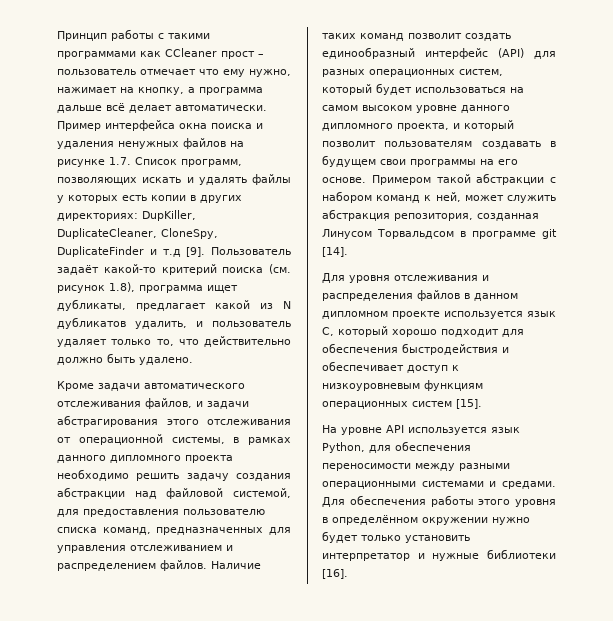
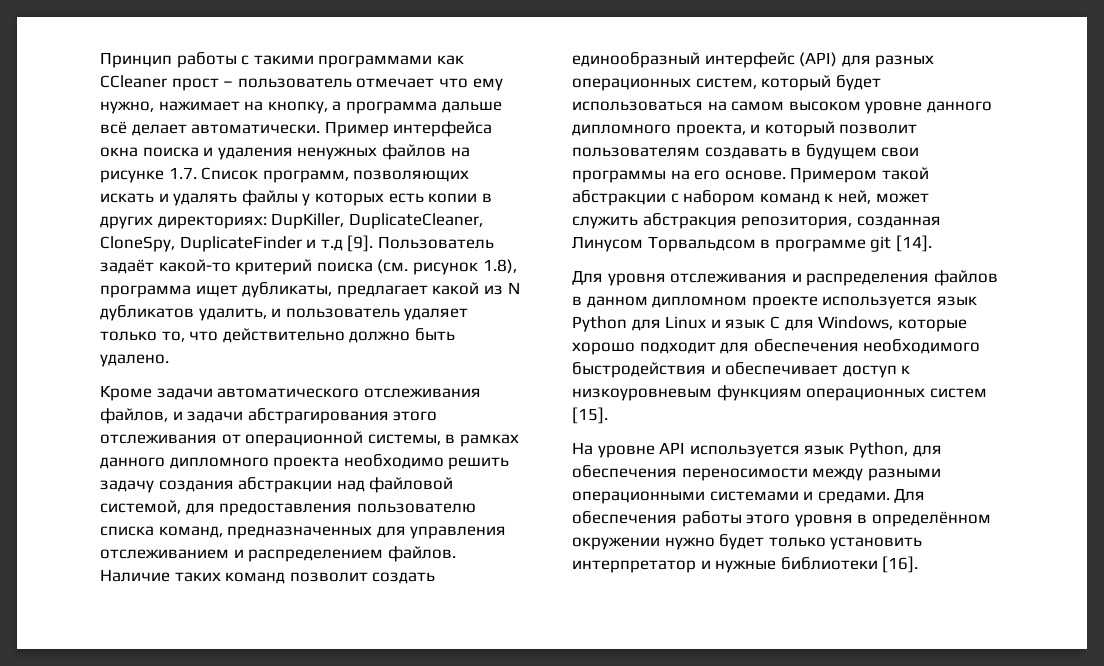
- Для уровня отслеживания и распределения файлов в данном дипломном проекте используется язык C, который хорошо подходит для обеспечения быстродействия и обеспечивает доступ к низкоуровневым функциям операционных систем [15].
+ Для уровня отслеживания и распределения файлов в данном дипломном проекте используется язык Python для Linux и язык С для Windows, которые хорошо подходит для обеспечения необходимого быстродействия и обеспечивает доступ к низкоуровневым функциям операционных систем [15].

